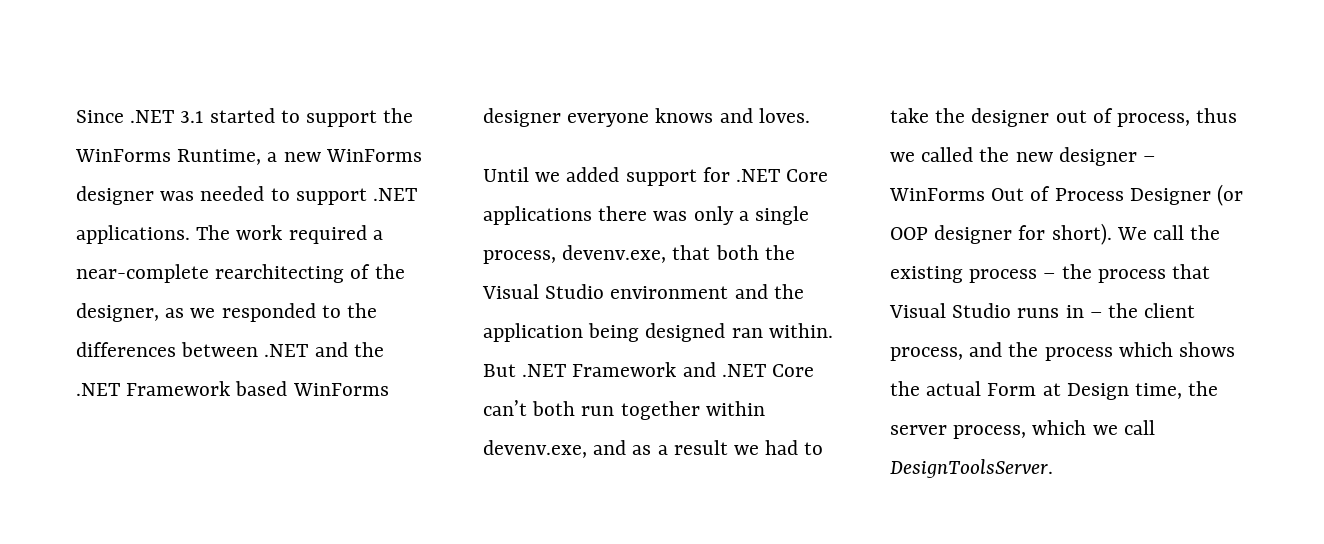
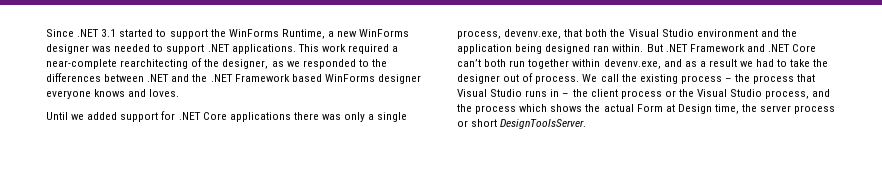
- The work required a near-complete rearchitecting of the designer, as we responded to the differences between .NET and the .NET Framework based WinForms designer everyone knows and loves.
+ This work required a near-complete rearchitecting of the designer, as we responded to the differences between .NET and the .NET Framework based WinForms designer everyone knows and loves.
- But .NET Framework and .NET Core can’t both run together within devenv.exe, and as a result we had to take the designer out of process, thus we called the new designer – WinForms Out of Process Designer (or OOP designer for short).
+ But .NET Framework and .NET Core can’t both run together within devenv.exe, and as a result we had to take the designer out of process.
- We call the existing process – the process that Visual Studio runs in – the client process, and the process which shows the actual Form at Design time, the server process, which we call DesignToolsServer.
+ We call the existing process – the process that Visual Studio runs in – the client process or the Visual Studio process, and the process which shows the actual Form at Design time, the server process or short DesignToolsServer.

